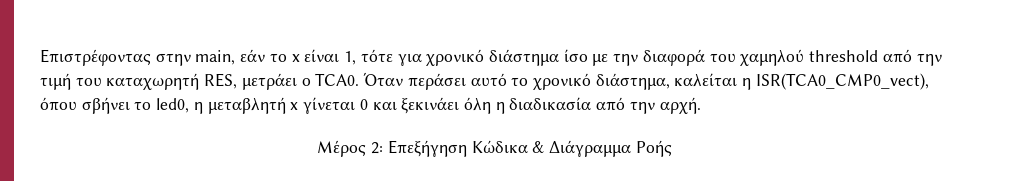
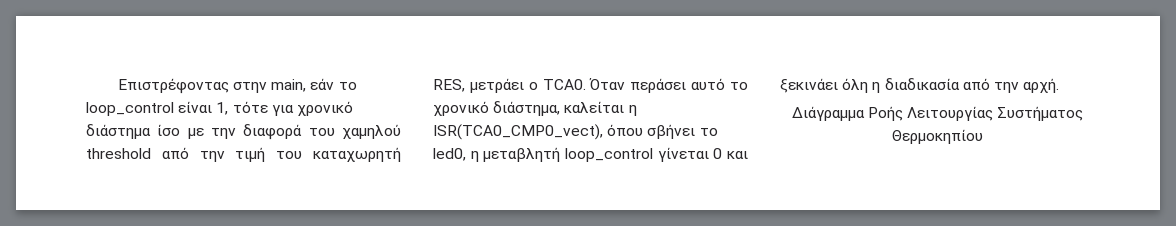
- Επιστρέφοντας στην main, εάν το x είναι 1, τότε για χρονικό διάστημα ίσο με την διαφορά του χαμηλού threshold από την τιμή του καταχωρητή RES, μετράει ο TCA0.
+ Επιστρέφοντας στην main, εάν το loop_control είναι 1, τότε για χρονικό διάστημα ίσο με την διαφορά του χαμηλού threshold από την τιμή του καταχωρητή RES, μετράει ο TCA0.
- Όταν περάσει αυτό το χρονικό διάστημα, καλείται η ISR(TCA0_CMP0_vect), όπου σβήνει το led0, η μεταβλητή x γίνεται 0 και ξεκινάει όλη η διαδικασία από την αρχή.
+ Όταν περάσει αυτό το χρονικό διάστημα, καλείται η ISR(TCA0_CMP0_vect), όπου σβήνει το led0, η μεταβλητή loop_control γίνεται 0 και ξεκινάει όλη η διαδικασία από την αρχή.
- Μέρος 2: Επεξήγηση Κώδικα & Διάγραμμα Ροής
+ Διάγραμμα Ροής Λειτουργίας Συστήματος Θερμοκηπίου

